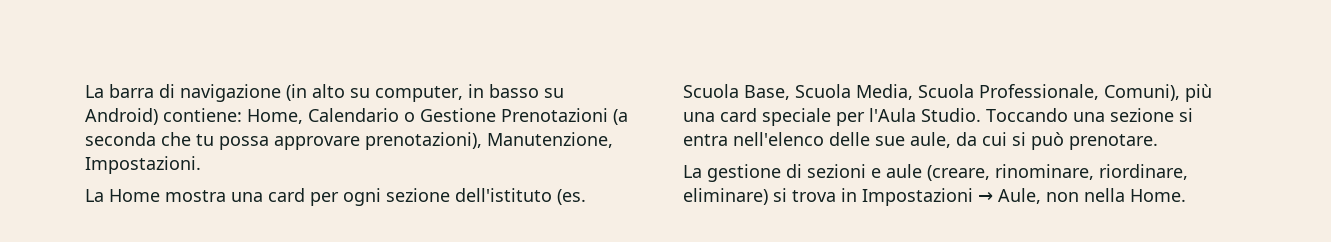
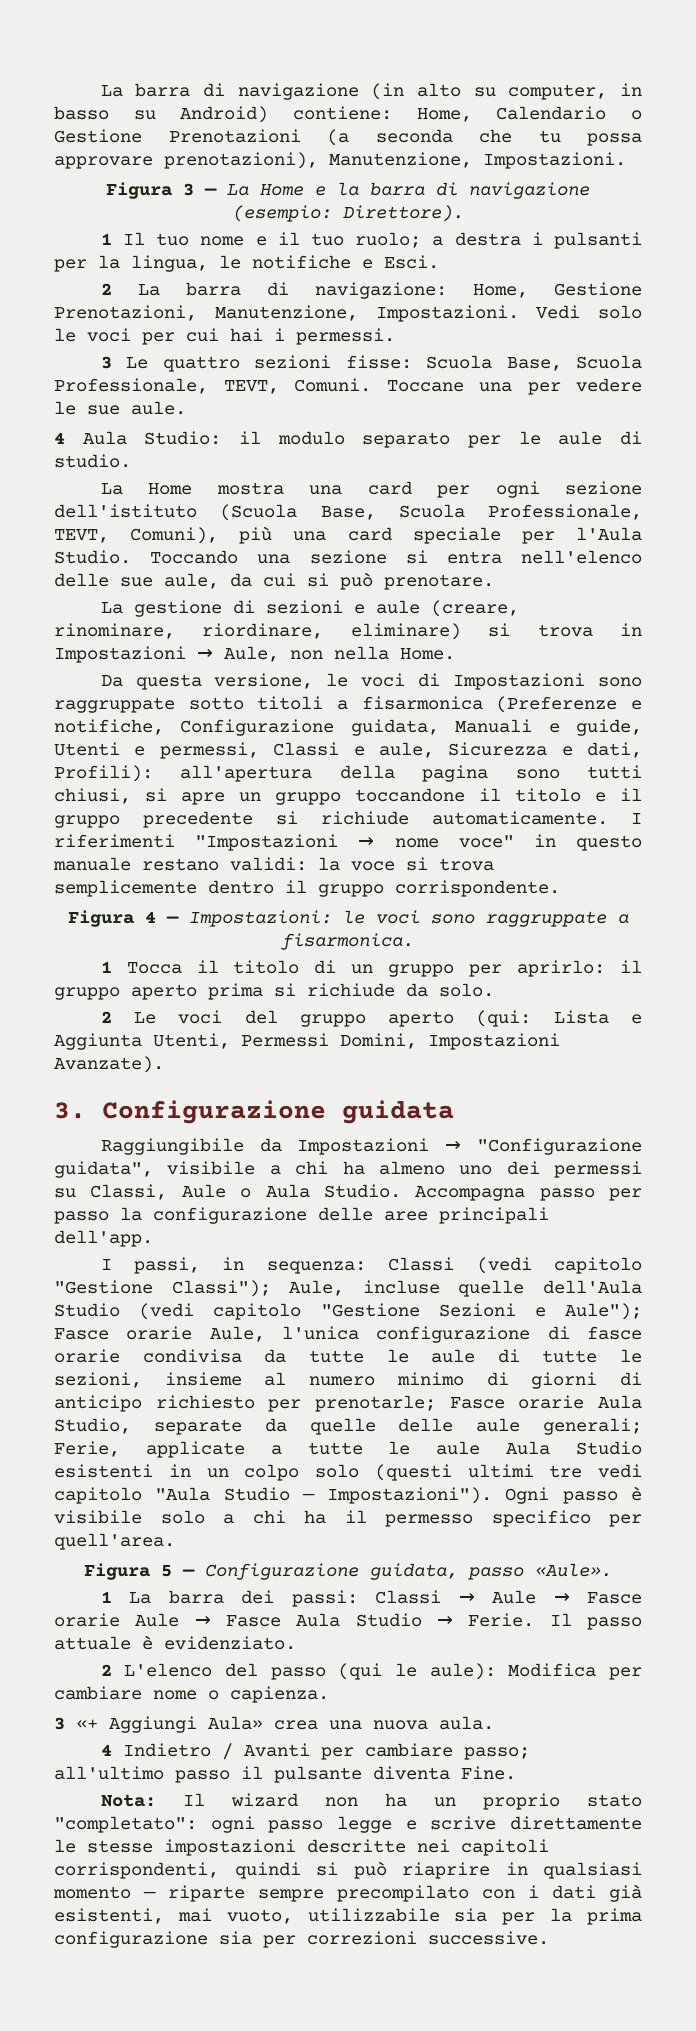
+ Figura 3 — La Home e la barra di navigazione (esempio: Direttore).
+ 1 Il tuo nome e il tuo ruolo; a destra i pulsanti per la lingua, le notifiche e Esci.
+ 2 La barra di navigazione: Home, Gestione Prenotazioni, Manutenzione, Impostazioni. Vedi solo le voci per cui hai i permessi.
+ 3 Le quattro sezioni fisse: Scuola Base, Scuola Professionale, TEVT, Comuni. Toccane una per vedere le sue aule.
+ 4 Aula Studio: il modulo separato per le aule di studio.
- La Home mostra una card per ogni sezione dell'istituto (es. Scuola Base, Scuola Media, Scuola Professionale, Comuni), più una card speciale per l'Aula Studio.
+ La Home mostra una card per ogni sezione dell'istituto (Scuola Base, Scuola Professionale, TEVT, Comuni), più una card speciale per l'Aula Studio.
+ Da questa versione, le voci di Impostazioni sono raggruppate sotto titoli a fisarmonica (Preferenze e notifiche, Configurazione guidata, Manuali e guide, Utenti e permessi, Classi e aule, Sicurezza e dati, Profili): all'apertura della pagina sono tutti chiusi, si apre un gruppo toccandone il titolo e il gruppo precedente si richiude automaticamente. I riferimenti "Impostazioni → nome voce" in questo manuale restano validi: la voce si trova semplicemente dentro il gruppo corrispondente.
+ Figura 4 — Impostazioni: le voci sono raggruppate a fisarmonica.
+ 1 Tocca il titolo di un gruppo per aprirlo: il gruppo aperto prima si richiude da solo.
+ 2 Le voci del gruppo aperto (qui: Lista e Aggiunta Utenti, Permessi Domini, Impostazioni Avanzate).
+ 3. Configurazione guidata
+ Raggiungibile da Impostazioni → "Configurazione guidata", visibile a chi ha almeno uno dei permessi su Classi, Aule o Aula Studio. Accompagna passo per passo la configurazione delle aree principali dell'app.
+ I passi, in sequenza: Classi (vedi capitolo "Gestione Classi"); Aule, incluse quelle dell'Aula Studio (vedi capitolo "Gestione Sezioni e Aule"); Fasce orarie Aule, l'unica configurazione di fasce orarie condivisa da tutte le aule di tutte le sezioni, insieme al numero minimo di giorni di anticipo richiesto per prenotarle; Fasce orarie Aula Studio, separate da quelle delle aule generali; Ferie, applicate a tutte le aule Aula Studio esistenti in un colpo solo (questi ultimi tre vedi capitolo "Aula Studio — Impostazioni"). Ogni passo è visibile solo a chi ha il permesso specifico per quell'area.
+ Figura 5 — Configurazione guidata, passo «Aule».
+ 1 La barra dei passi: Classi → Aule → Fasce orarie Aule → Fasce Aula Studio → Ferie. Il passo attuale è evidenziato.
+ 2 L'elenco del passo (qui le aule): Modifica per cambiare nome o capienza.
+ 3 «+ Aggiungi Aula» crea una nuova aula.
+ 4 Indietro / Avanti per cambiare passo; all'ultimo passo il pulsante diventa Fine.
+ Nota: Il wizard non ha un proprio stato "completato": ogni passo legge e scrive direttamente le stesse impostazioni descritte nei capitoli corrispondenti, quindi si può riaprire in qualsiasi momento — riparte sempre precompilato con i dati già esistenti, mai vuoto, utilizzabile sia per la prima configurazione sia per correzioni successive.

